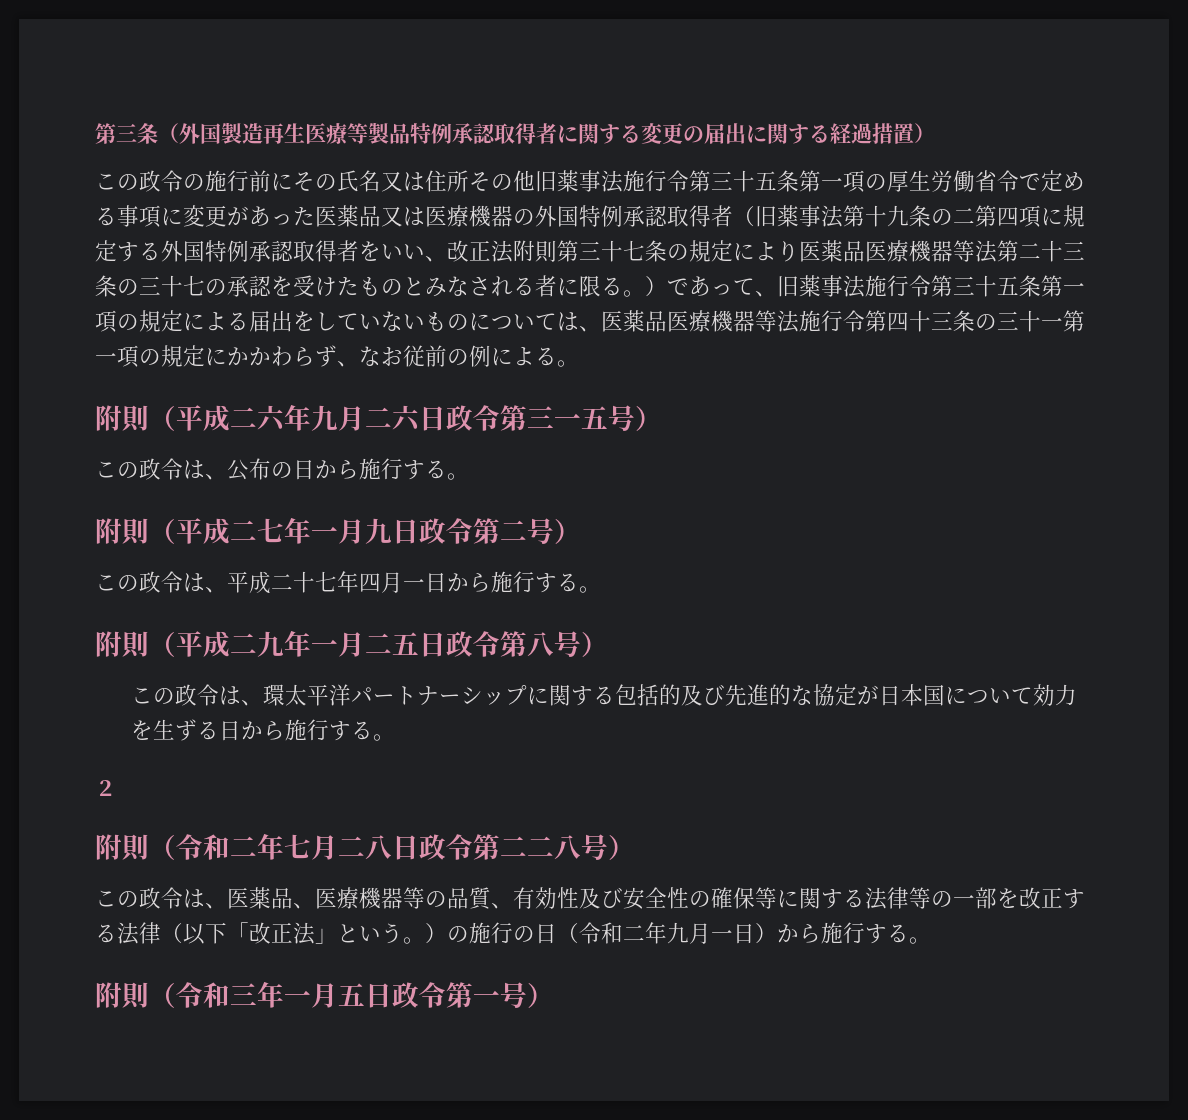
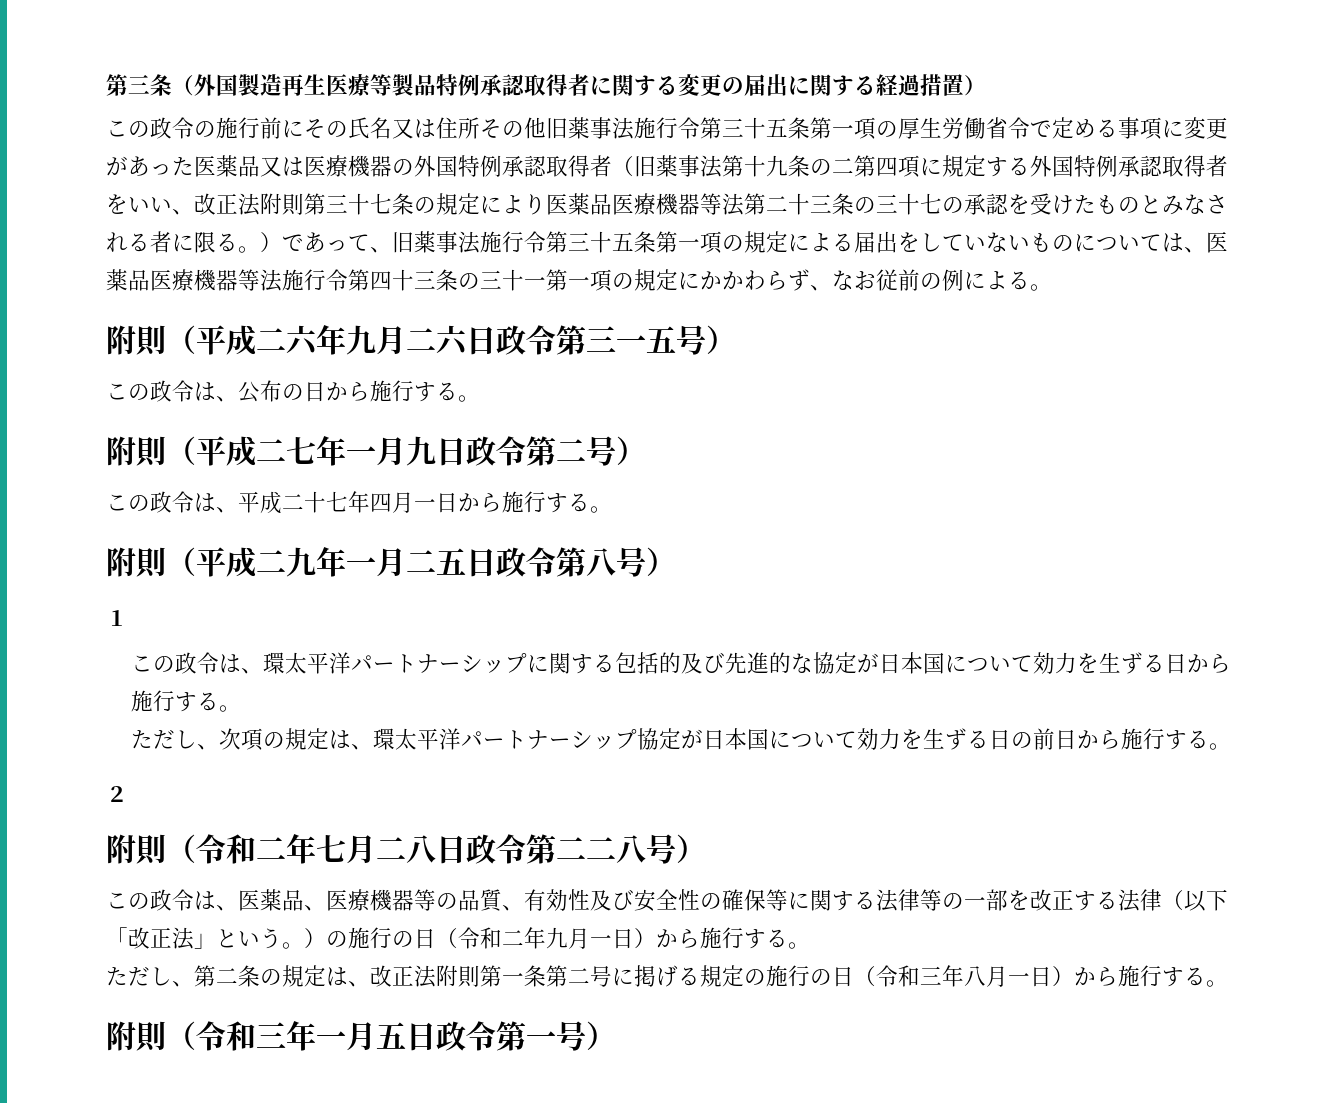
+ １
+ ただし、次項の規定は、環太平洋パートナーシップ協定が日本国について効力を生ずる日の前日から施行する。
+ ただし、第二条の規定は、改正法附則第一条第二号に掲げる規定の施行の日（令和三年八月一日）から施行する。

